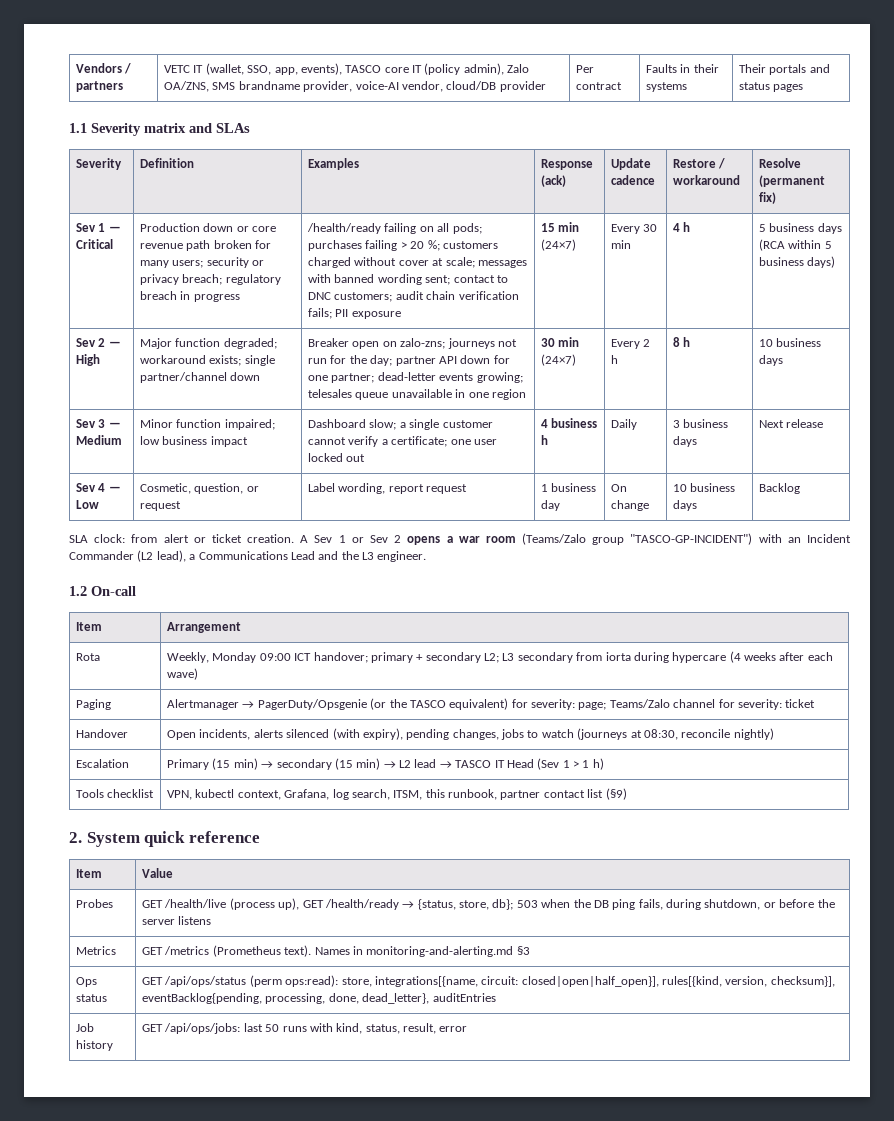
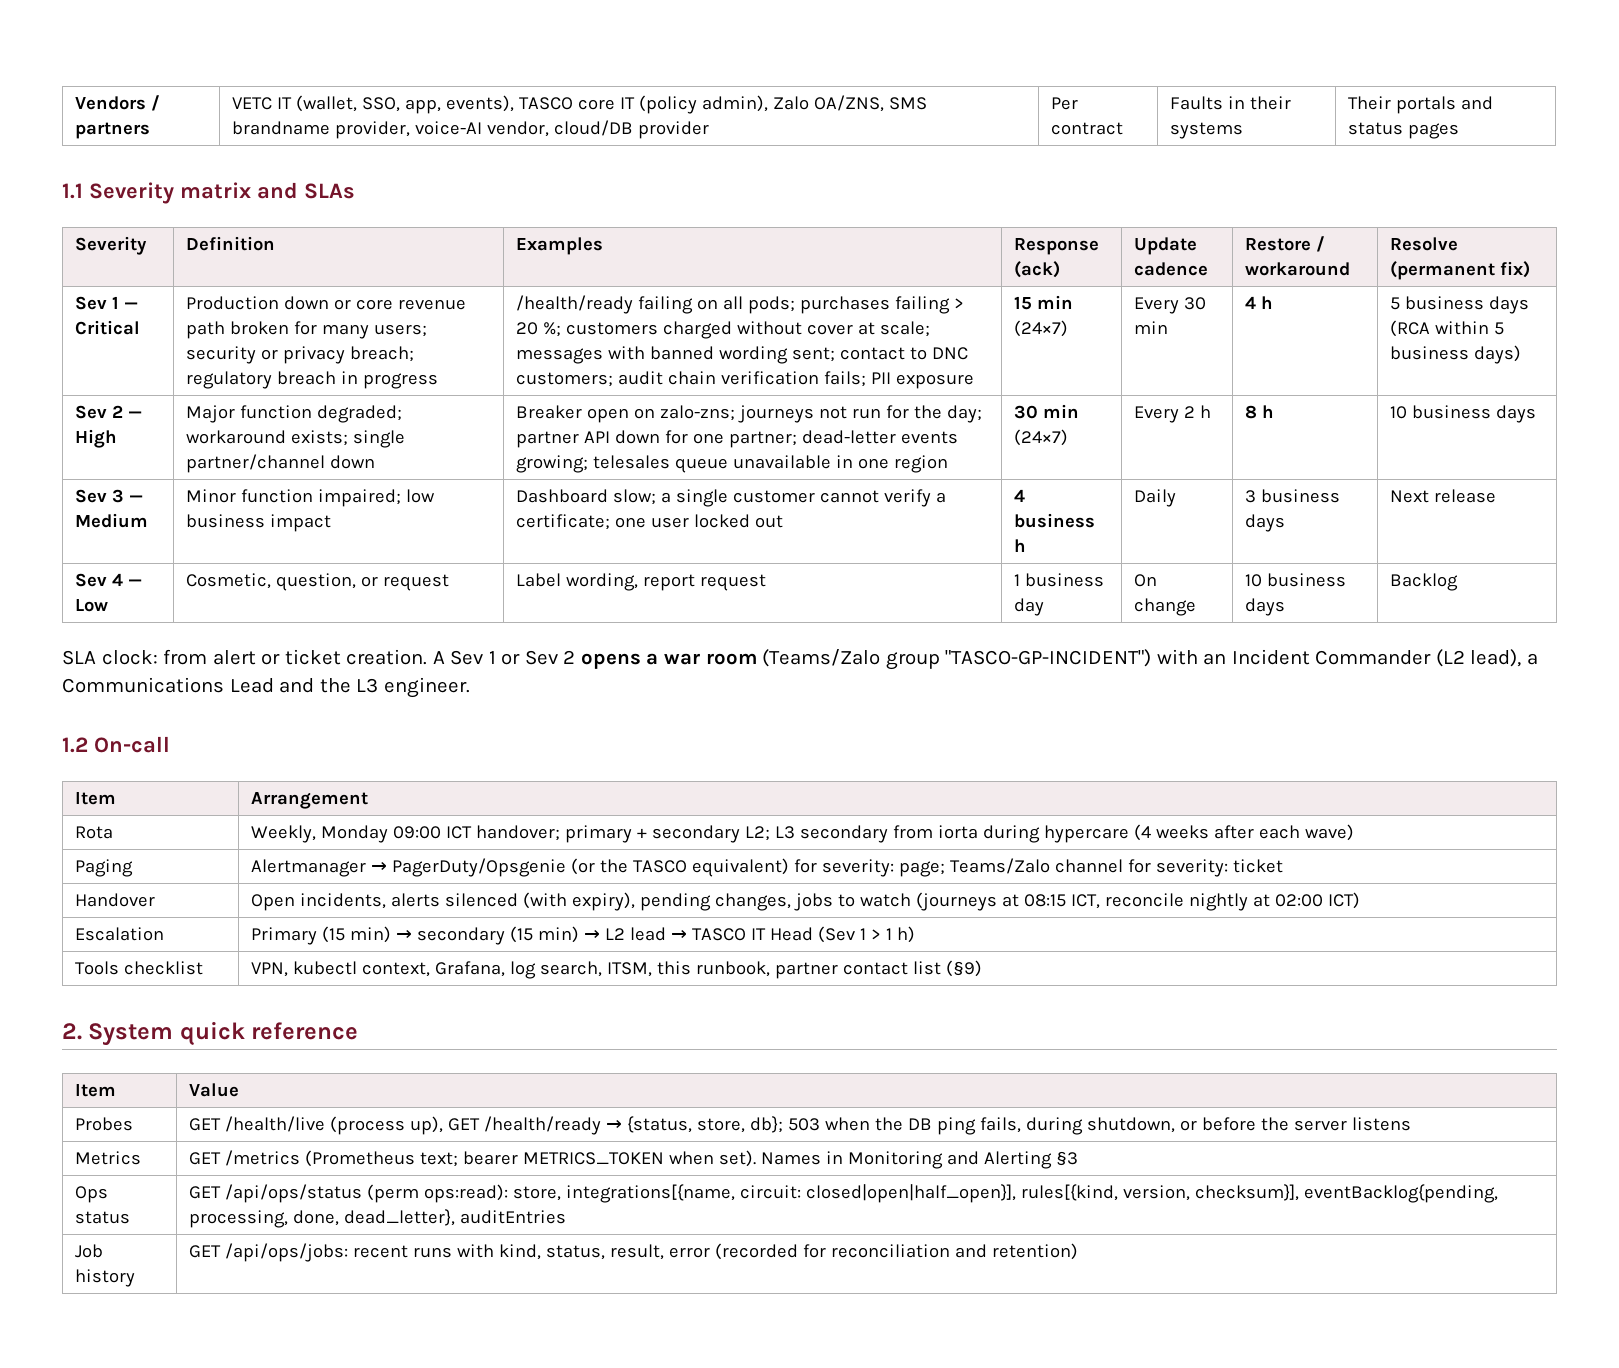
- Handover | Open incidents, alerts silenced (with expiry), pending changes, jobs to watch (journeys at 08:30, reconcile nightly)
+ Handover | Open incidents, alerts silenced (with expiry), pending changes, jobs to watch (journeys at 08:15 ICT, reconcile nightly at 02:00 ICT)
- Metrics | GET /metrics (Prometheus text). Names in monitoring-and-alerting.md §3
+ Metrics | GET /metrics (Prometheus text; bearer METRICS_TOKEN when set). Names in Monitoring and Alerting §3
- Job history | GET /api/ops/jobs: last 50 runs with kind, status, result, error
+ Job history | GET /api/ops/jobs: recent runs with kind, status, result, error (recorded for reconciliation and retention)

